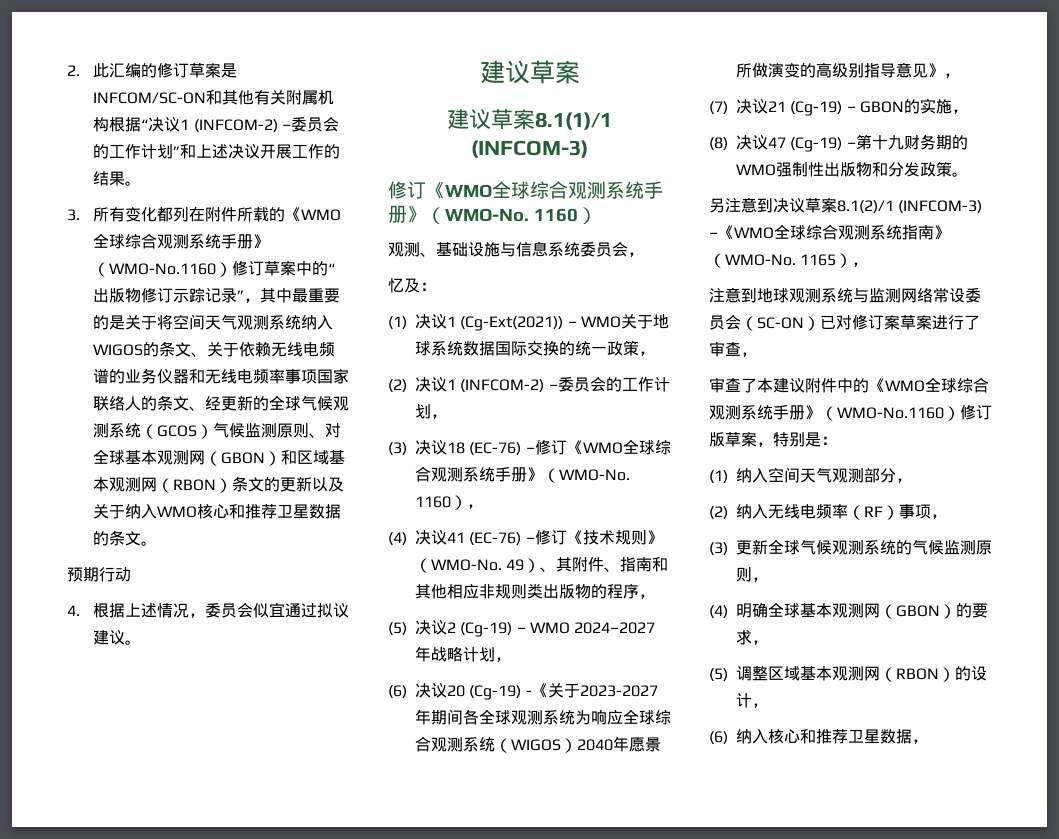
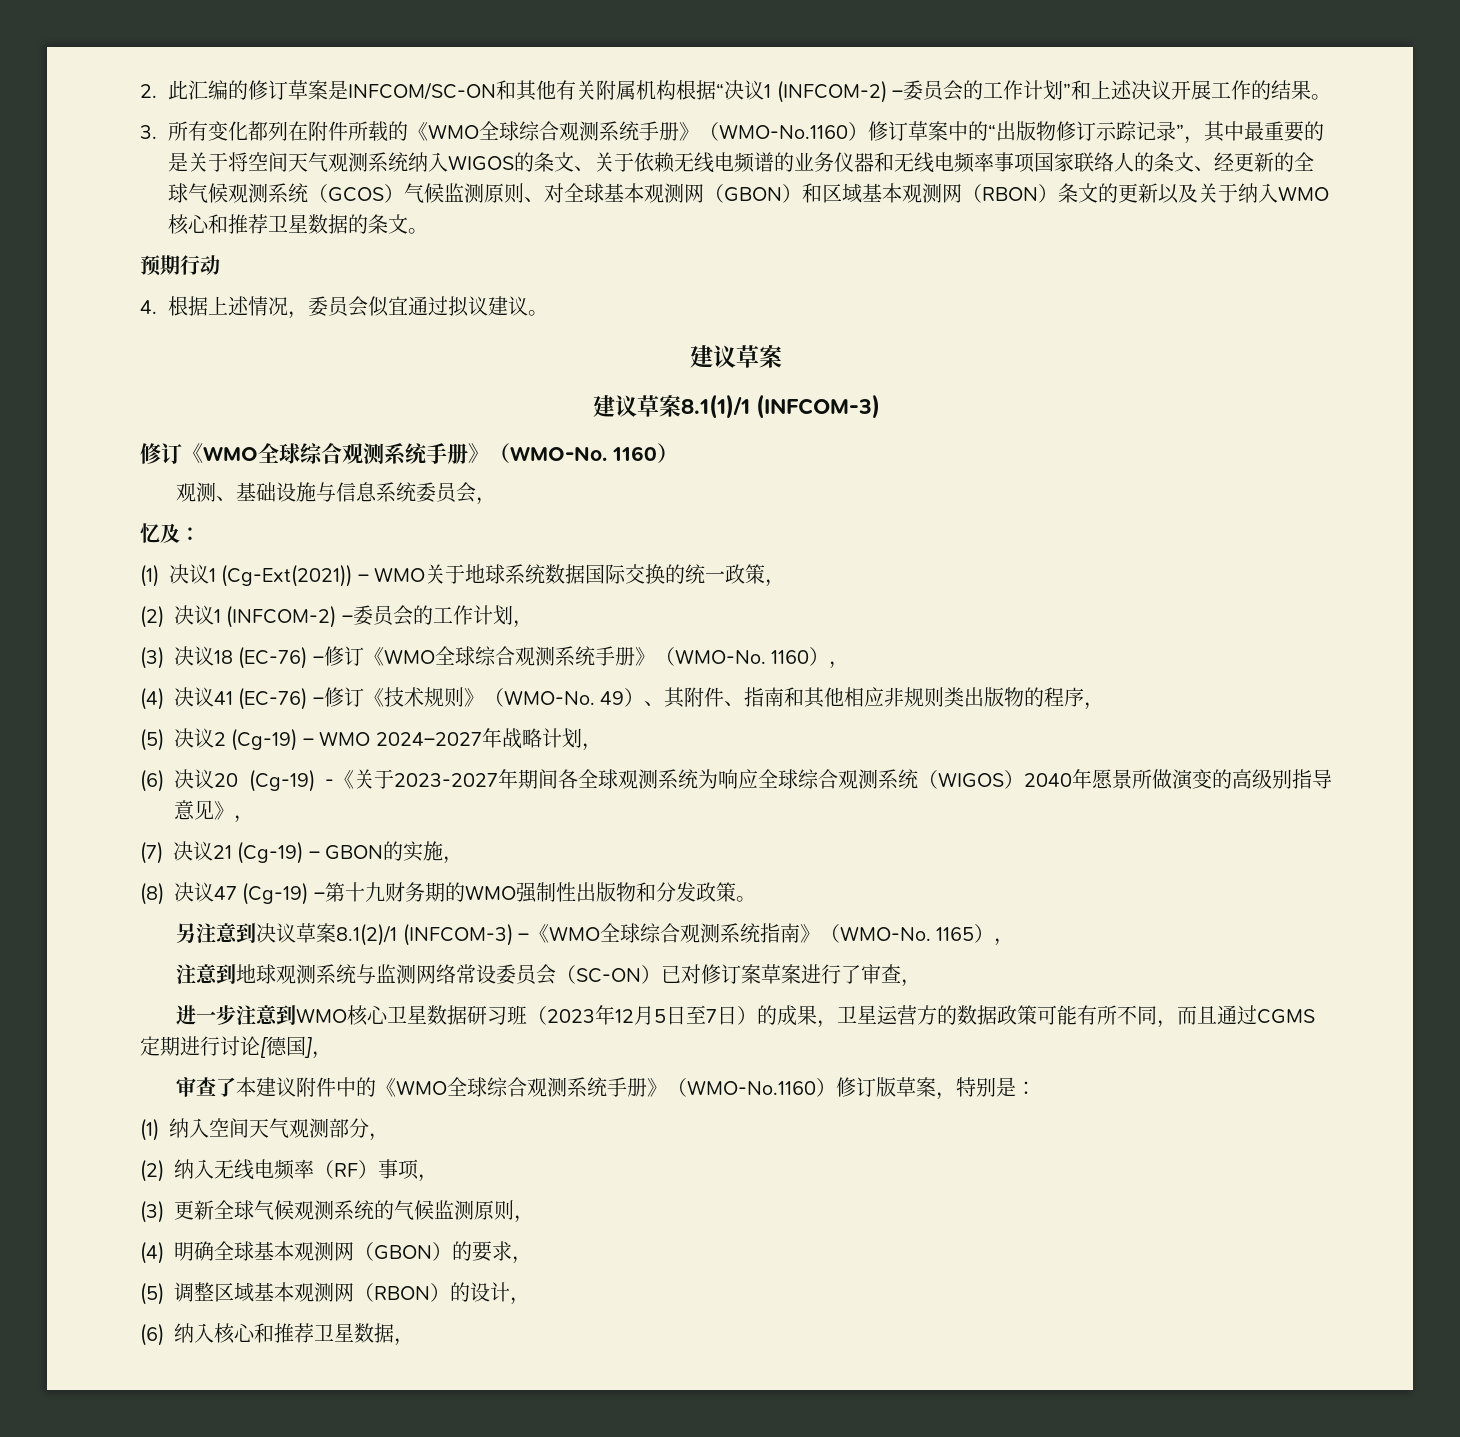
+ 进一步注意到WMO核心卫星数据研习班（2023年12月5日至7日）的成果，卫星运营方的数据政策可能有所不同，而且通过CGMS定期进行讨论[德国]，

